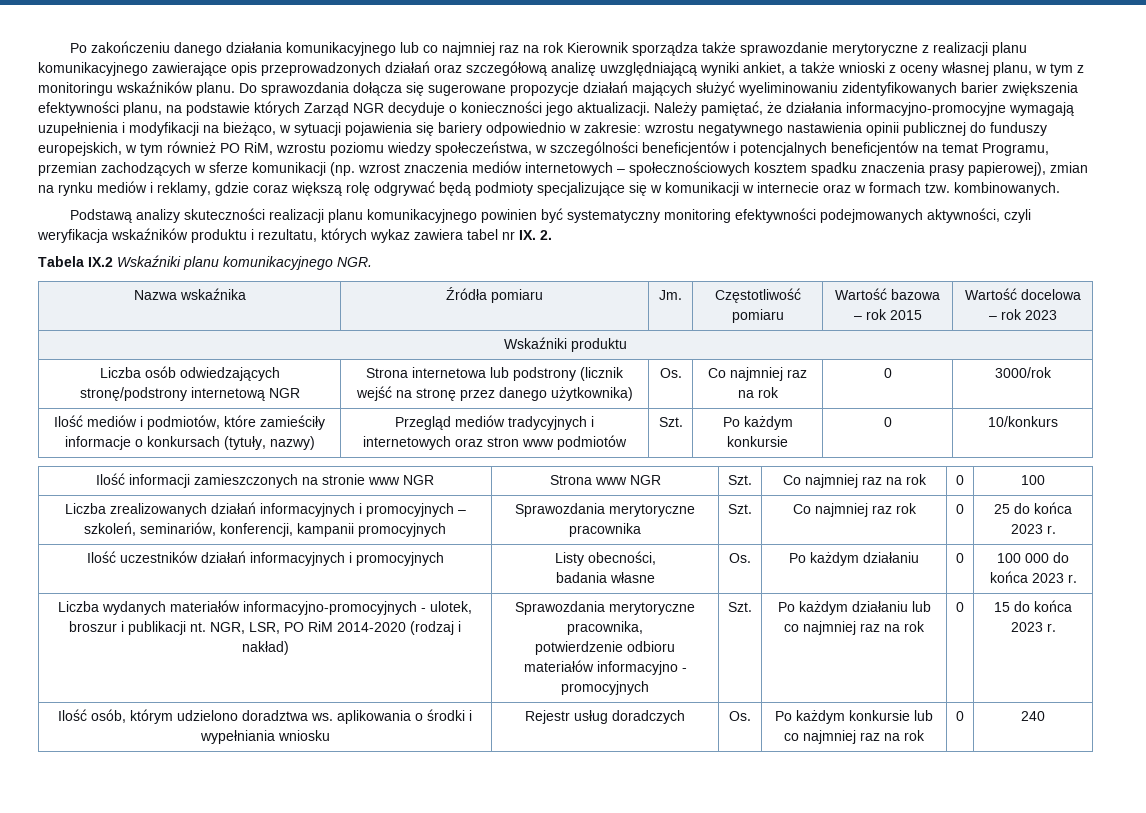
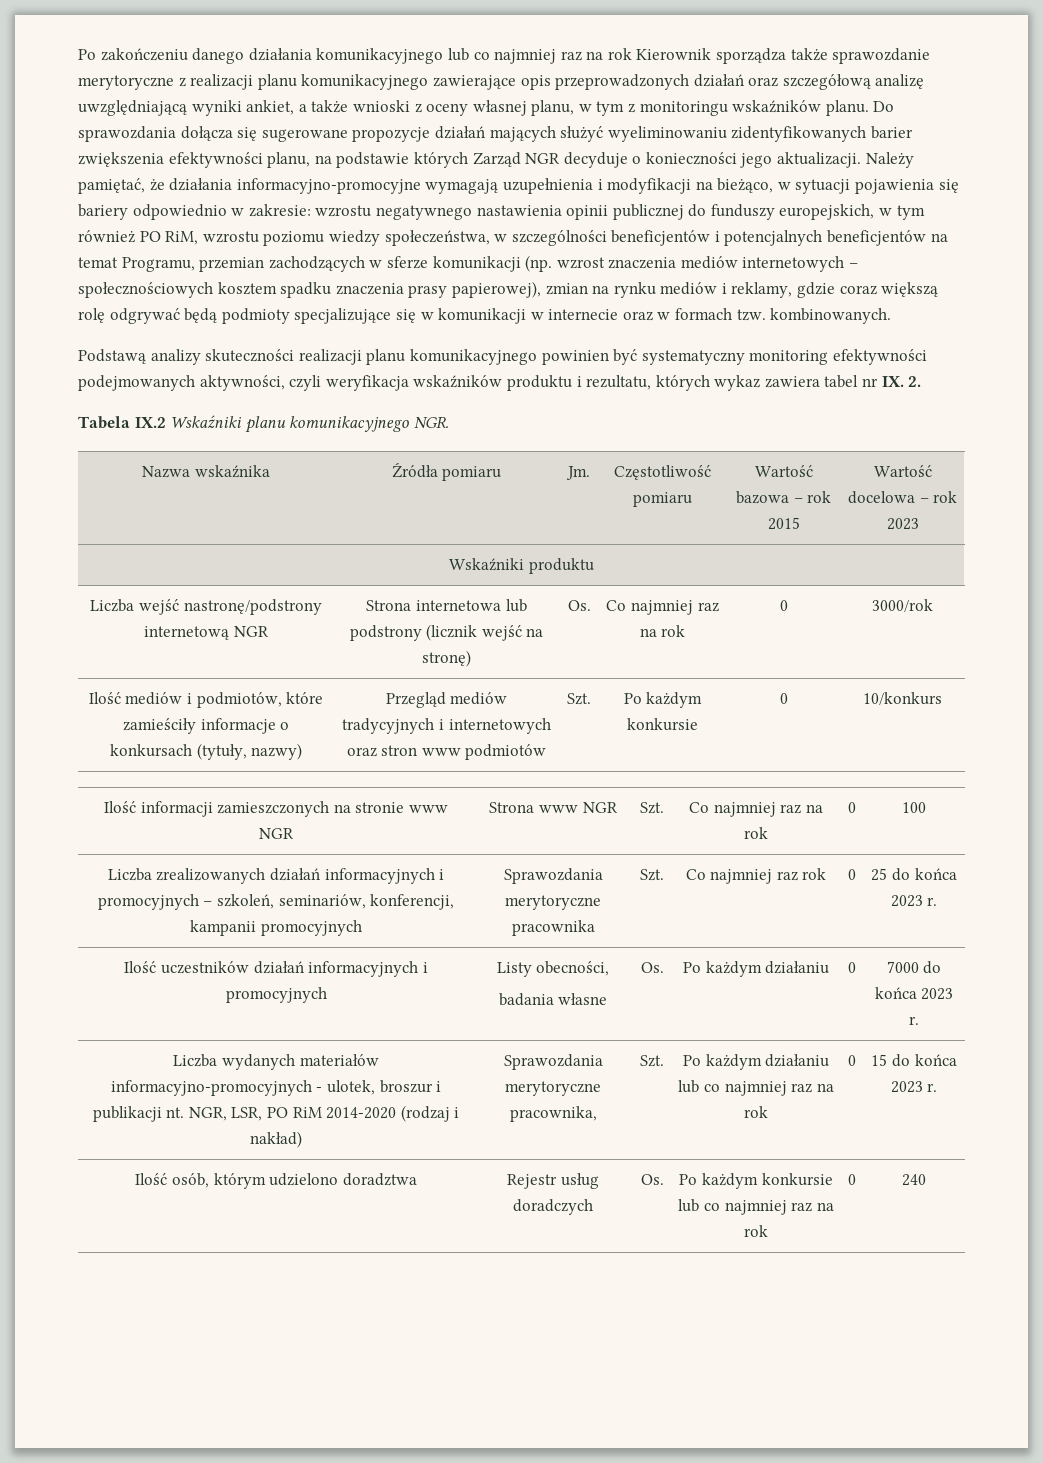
- Liczba osób odwiedzających stronę/podstrony internetową NGR | Strona internetowa lub podstrony (licznik wejść na stronę przez danego użytkownika) | Os. | Co najmniej raz na rok | 0 | 3000/rok
+ Liczba wejść nastronę/podstrony internetową NGR | Strona internetowa lub podstrony (licznik wejść na stronę) | Os. | Co najmniej raz na rok | 0 | 3000/rok
  Ilość uczestników działań informacyjnych i promocyjnych | Listy obecności,
- badania własne | Os. | Po każdym działaniu | 0 | 100 000 do końca 2023 r.
+ badania własne | Os. | Po każdym działaniu | 0 | 7000 do końca 2023 r.
- potwierdzenie odbioru materiałów informacyjno - promocyjnych
- Ilość osób, którym udzielono doradztwa ws. aplikowania o środki i wypełniania wniosku | Rejestr usług doradczych | Os. | Po każdym konkursie lub co najmniej raz na rok | 0 | 240
+ Ilość osób, którym udzielono doradztwa | Rejestr usług doradczych | Os. | Po każdym konkursie lub co najmniej raz na rok | 0 | 240

